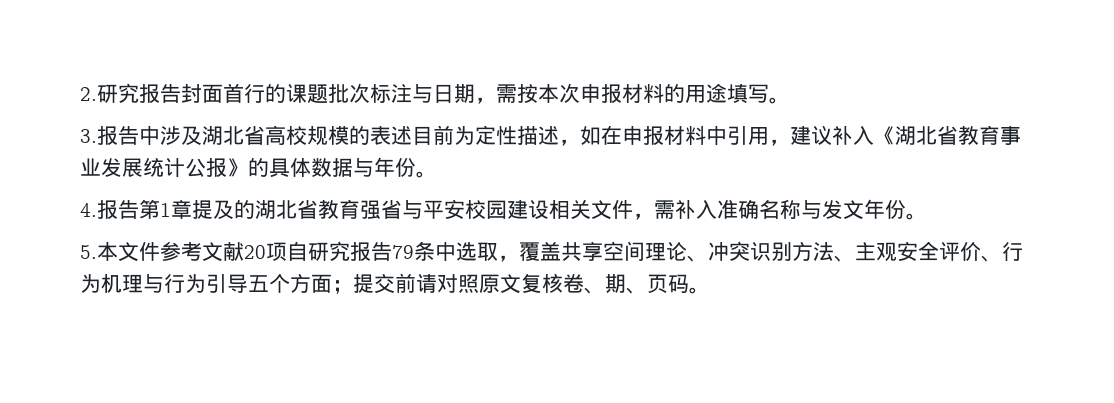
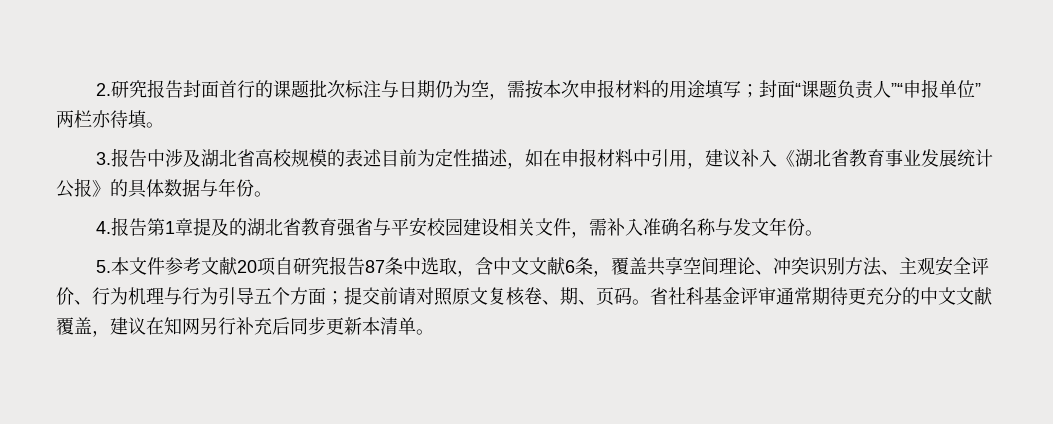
- 2.研究报告封面首行的课题批次标注与日期，需按本次申报材料的用途填写。
+ 2.研究报告封面首行的课题批次标注与日期仍为空，需按本次申报材料的用途填写；封面“课题负责人”“申报单位”两栏亦待填。
- 5.本文件参考文献20项自研究报告79条中选取，覆盖共享空间理论、冲突识别方法、主观安全评价、行为机理与行为引导五个方面；提交前请对照原文复核卷、期、页码。
+ 5.本文件参考文献20项自研究报告87条中选取，含中文文献6条，覆盖共享空间理论、冲突识别方法、主观安全评价、行为机理与行为引导五个方面；提交前请对照原文复核卷、期、页码。
+ 省社科基金评审通常期待更充分的中文文献覆盖，建议在知网另行补充后同步更新本清单。

